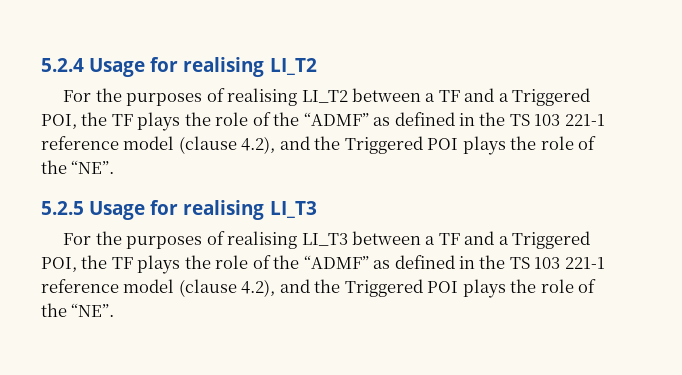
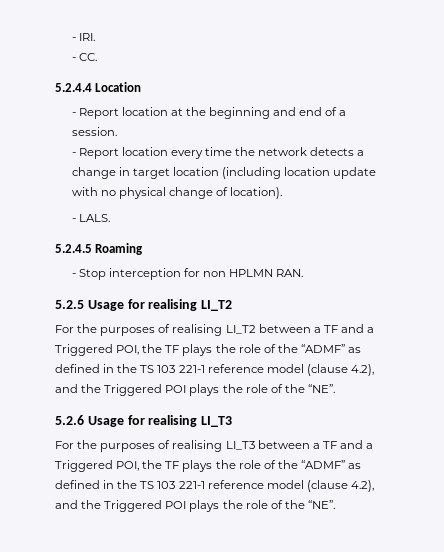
- 5.2.4 Usage for realising LI_T2
+ - IRI.
+ - CC.
+ 5.2.4.4 Location
+ - Report location at the beginning and end of a session.
+ - Report location every time the network detects a change in target location (including location update with no physical change of location).
+ - LALS.
+ 5.2.4.5 Roaming
+ - Stop interception for non HPLMN RAN.
+ 5.2.5 Usage for realising LI_T2
- 5.2.5 Usage for realising LI_T3
+ 5.2.6 Usage for realising LI_T3

